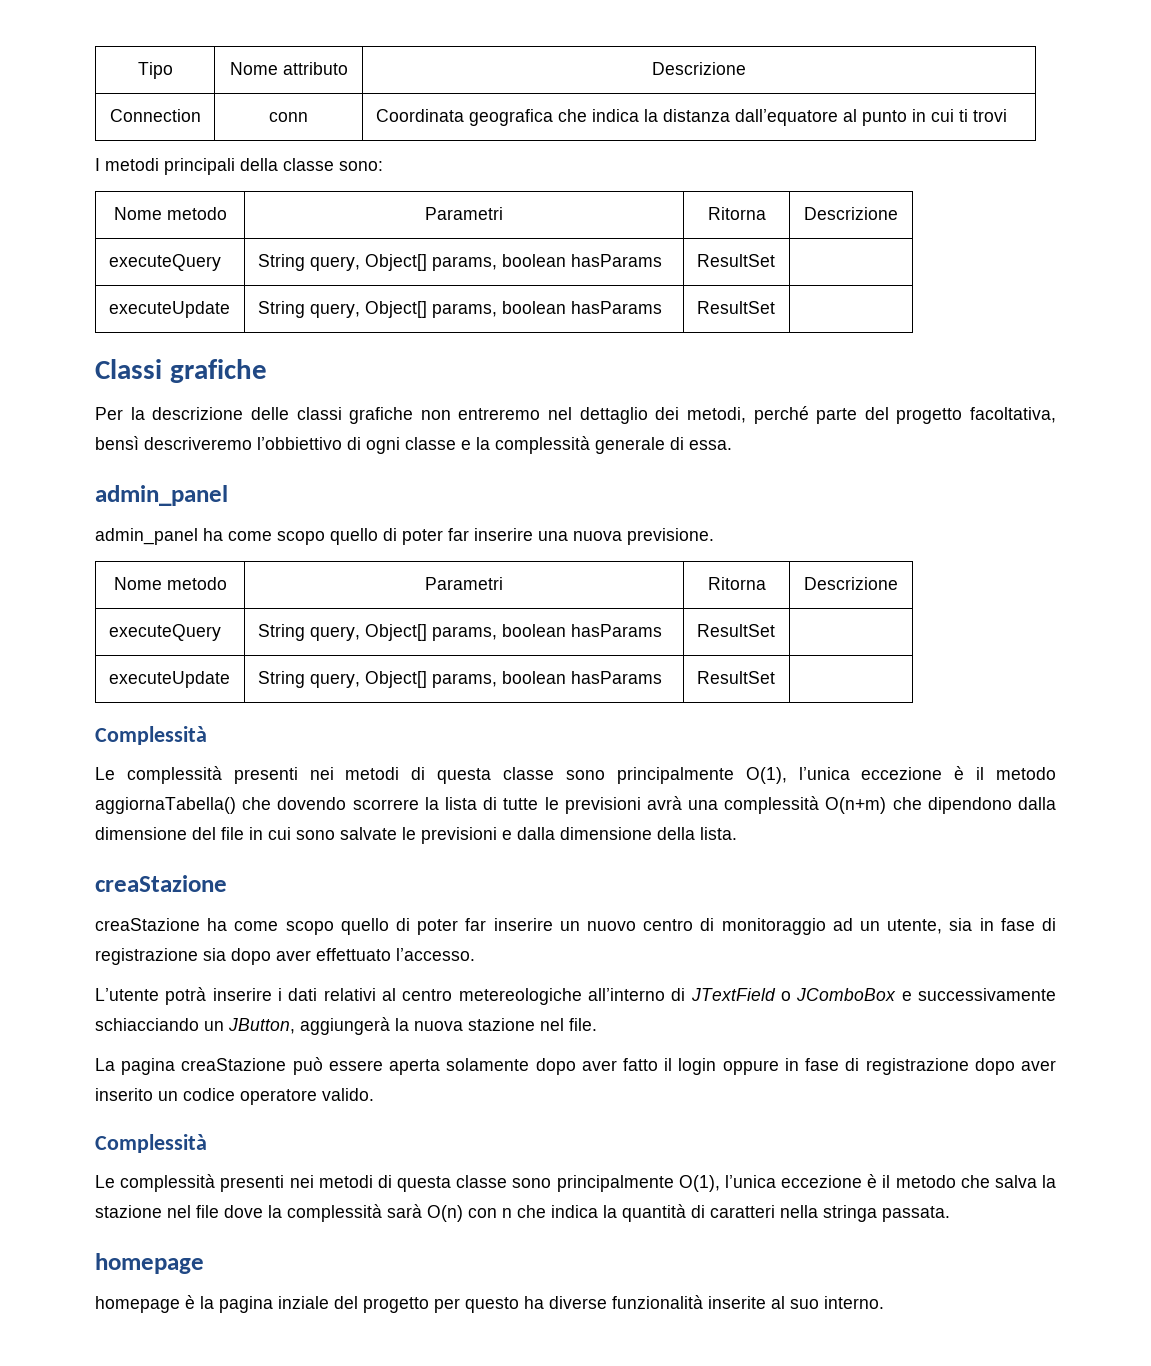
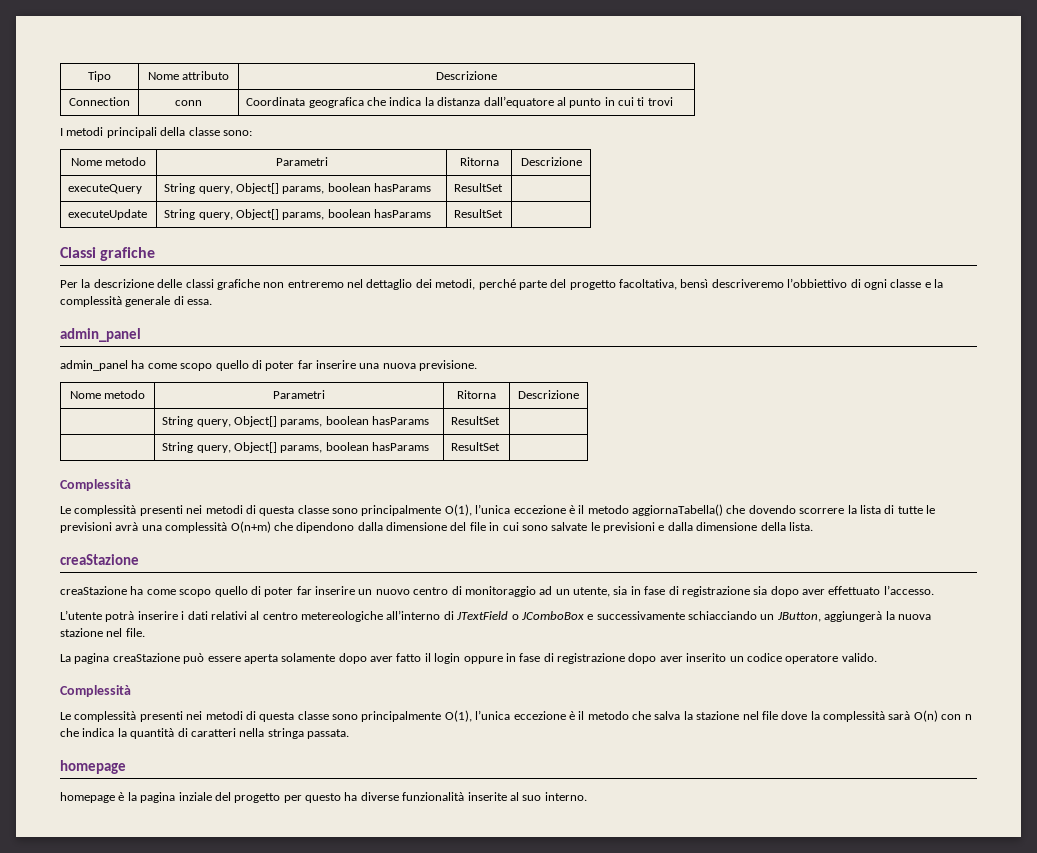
  admin_panel ha come scopo quello di poter far inserire una nuova previsione.
  Nome metodo | Parametri | Ritorna | Descrizione
- executeQuery | String query, Object[] params, boolean hasParams | ResultSet |
- executeUpdate | String query, Object[] params, boolean hasParams | ResultSet |
+ | String query, Object[] params, boolean hasParams | ResultSet |
+ | String query, Object[] params, boolean hasParams | ResultSet |

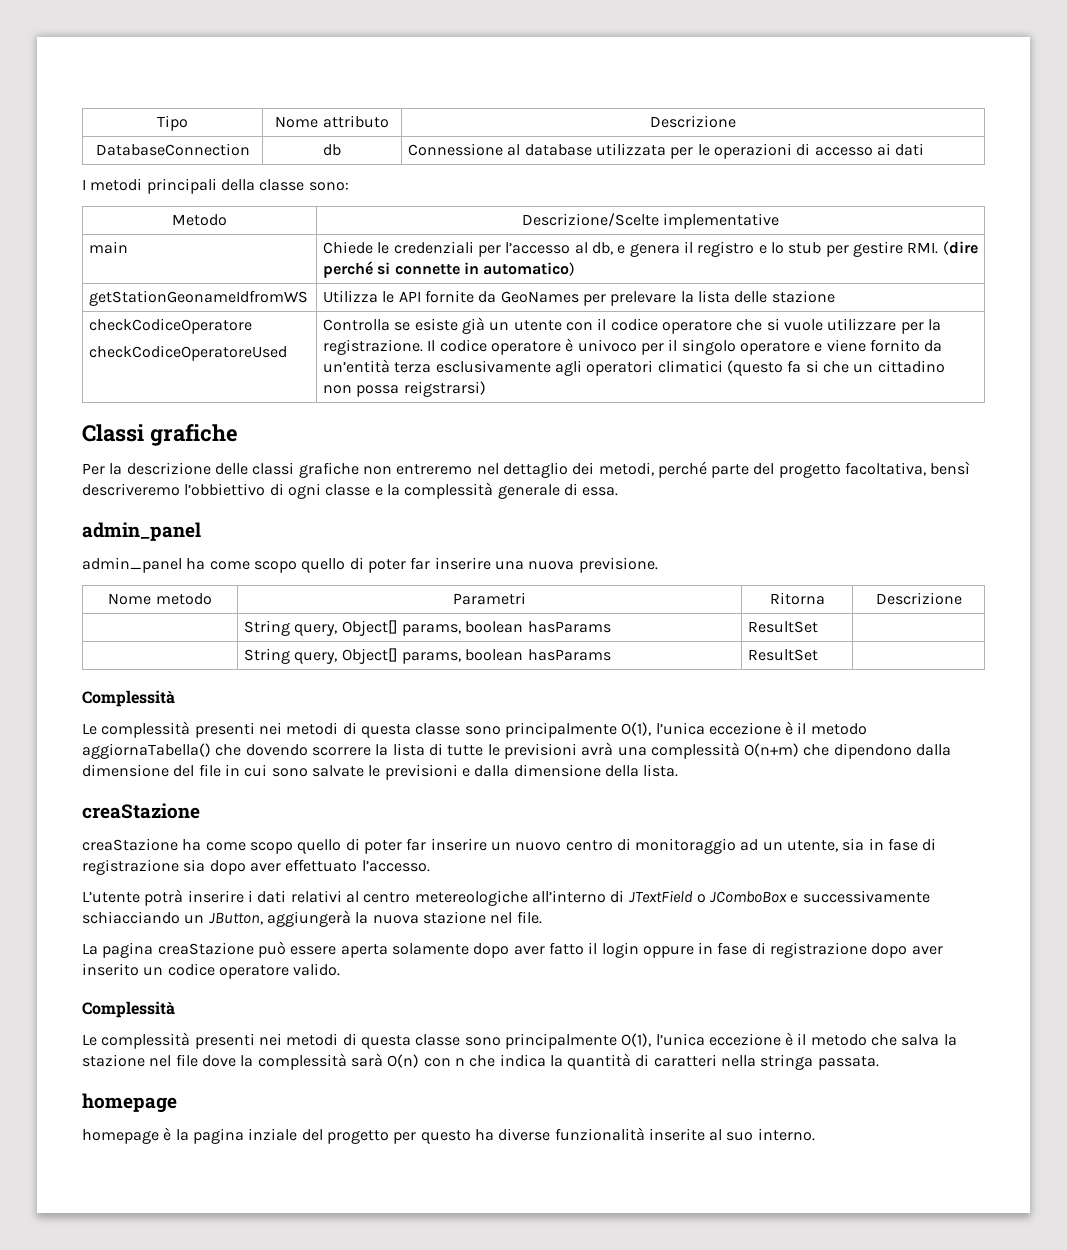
- Connection | conn | Coordinata geografica che indica la distanza dall’equatore al punto in cui ti trovi
+ DatabaseConnection | db | Connessione al database utilizzata per le operazioni di accesso ai dati
  I metodi principali della classe sono:
- Nome metodo | Parametri | Ritorna | Descrizione
- executeQuery | String query, Object[] params, boolean hasParams | ResultSet |
- executeUpdate | String query, Object[] params, boolean hasParams | ResultSet |
+ Metodo | Descrizione/Scelte implementative
+ main | Chiede le credenziali per l’accesso al db, e genera il registro e lo stub per gestire RMI. (dire perché si connette in automatico)
+ getStationGeonameIdfromWS | Utilizza le API fornite da GeoNames per prelevare la lista delle stazione
+ checkCodiceOperatore
+ checkCodiceOperatoreUsed | Controlla se esiste già un utente con il codice operatore che si vuole utilizzare per la registrazione. Il codice operatore è univoco per il singolo operatore e viene fornito da un’entità terza esclusivamente agli operatori climatici (questo fa si che un cittadino non possa reigstrarsi)

